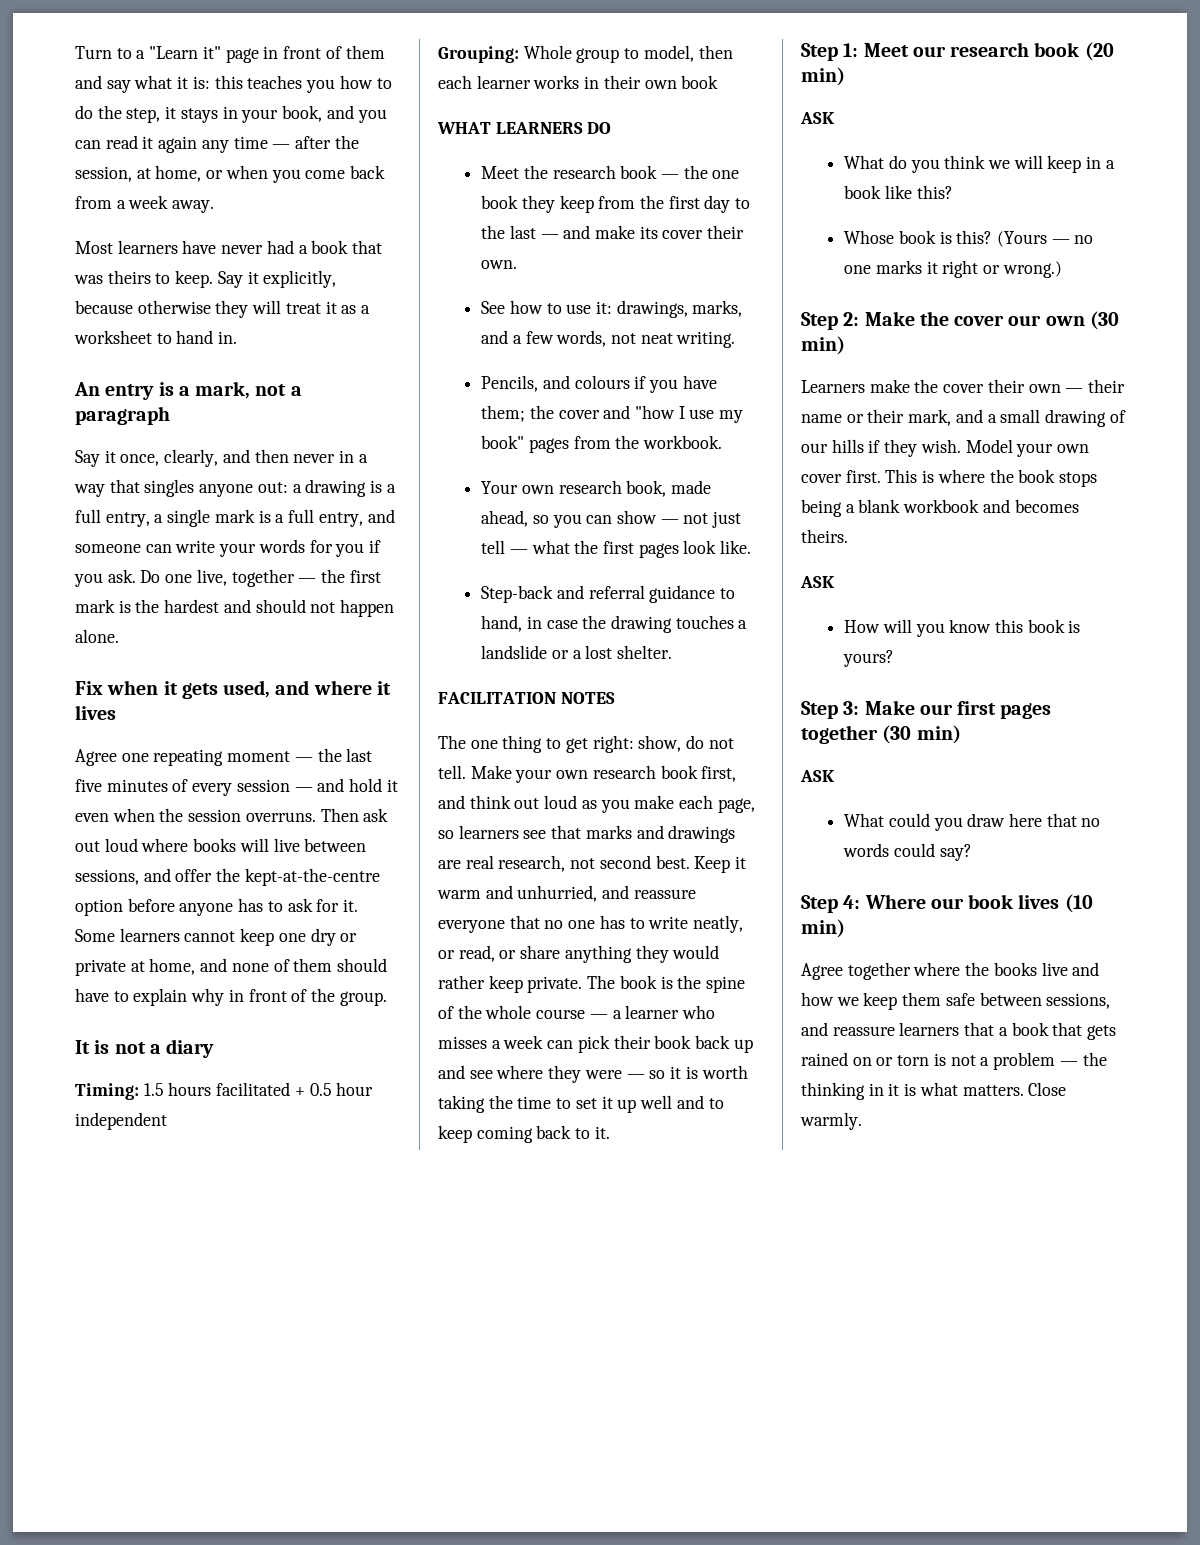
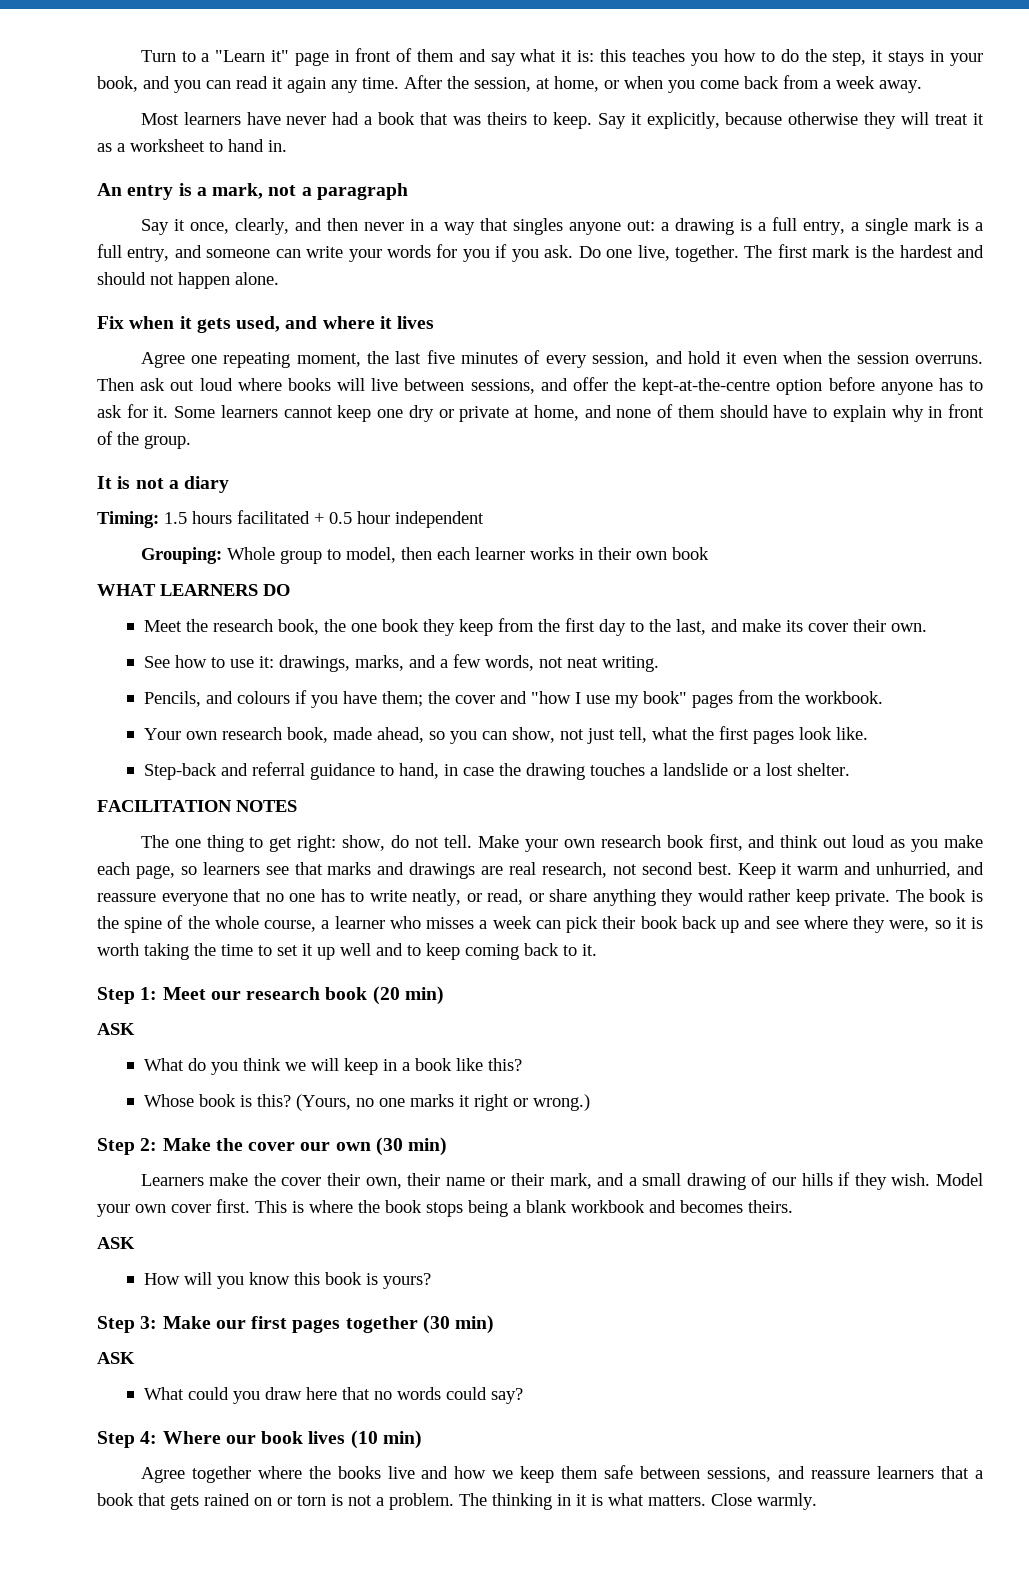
- Turn to a "Learn it" page in front of them and say what it is: this teaches you how to do the step, it stays in your book, and you can read it again any time — after the session, at home, or when you come back from a week away.
+ Turn to a "Learn it" page in front of them and say what it is: this teaches you how to do the step, it stays in your book, and you can read it again any time. After the session, at home, or when you come back from a week away.
- Do one live, together — the first mark is the hardest and should not happen alone.
+ Do one live, together. The first mark is the hardest and should not happen alone.
- Agree one repeating moment — the last five minutes of every session — and hold it even when the session overruns.
+ Agree one repeating moment, the last five minutes of every session, and hold it even when the session overruns.
- Meet the research book — the one book they keep from the first day to the last — and make its cover their own.
+ Meet the research book, the one book they keep from the first day to the last, and make its cover their own.
- Your own research book, made ahead, so you can show — not just tell — what the first pages look like.
+ Your own research book, made ahead, so you can show, not just tell, what the first pages look like.
- The book is the spine of the whole course — a learner who misses a week can pick their book back up and see where they were — so it is worth taking the time to set it up well and to keep coming back to it.
+ The book is the spine of the whole course, a learner who misses a week can pick their book back up and see where they were, so it is worth taking the time to set it up well and to keep coming back to it.
- (Yours — no one marks it right or wrong.)
+ (Yours, no one marks it right or wrong.)
- Learners make the cover their own — their name or their mark, and a small drawing of our hills if they wish.
+ Learners make the cover their own, their name or their mark, and a small drawing of our hills if they wish.
- Agree together where the books live and how we keep them safe between sessions, and reassure learners that a book that gets rained on or torn is not a problem — the thinking in it is what matters.
+ Agree together where the books live and how we keep them safe between sessions, and reassure learners that a book that gets rained on or torn is not a problem. The thinking in it is what matters.

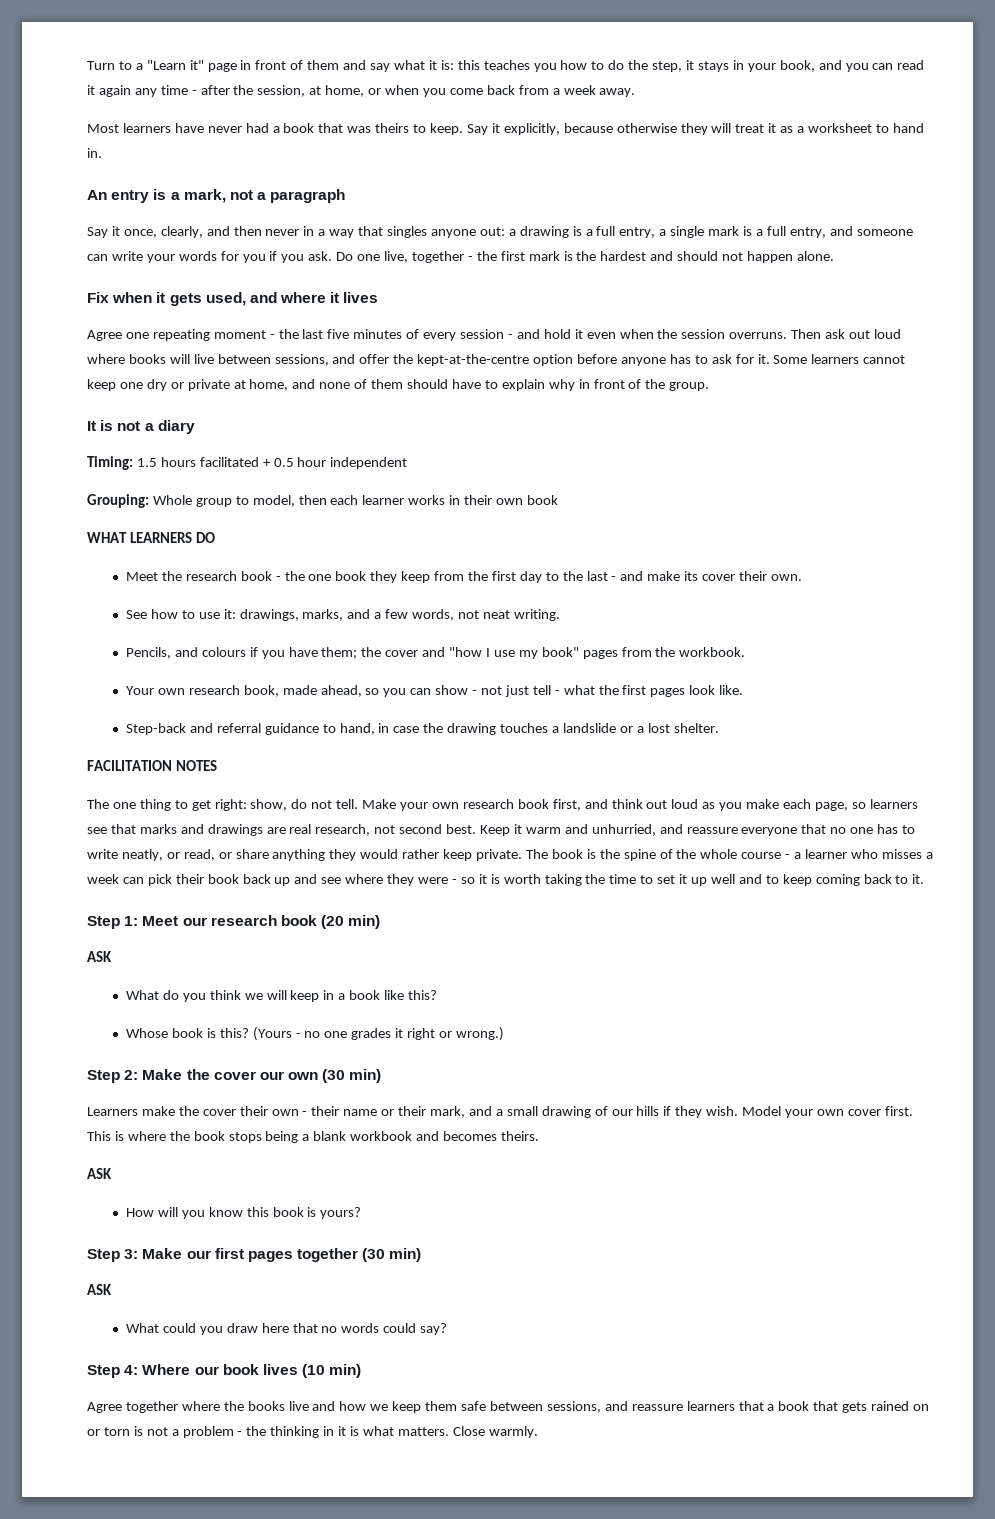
- Turn to a "Learn it" page in front of them and say what it is: this teaches you how to do the step, it stays in your book, and you can read it again any time. After the session, at home, or when you come back from a week away.
+ Turn to a "Learn it" page in front of them and say what it is: this teaches you how to do the step, it stays in your book, and you can read it again any time - after the session, at home, or when you come back from a week away.
- Do one live, together. The first mark is the hardest and should not happen alone.
+ Do one live, together - the first mark is the hardest and should not happen alone.
- Agree one repeating moment, the last five minutes of every session, and hold it even when the session overruns.
+ Agree one repeating moment - the last five minutes of every session - and hold it even when the session overruns.
- Meet the research book, the one book they keep from the first day to the last, and make its cover their own.
+ Meet the research book - the one book they keep from the first day to the last - and make its cover their own.
- Your own research book, made ahead, so you can show, not just tell, what the first pages look like.
+ Your own research book, made ahead, so you can show - not just tell - what the first pages look like.
- The book is the spine of the whole course, a learner who misses a week can pick their book back up and see where they were, so it is worth taking the time to set it up well and to keep coming back to it.
+ The book is the spine of the whole course - a learner who misses a week can pick their book back up and see where they were - so it is worth taking the time to set it up well and to keep coming back to it.
- (Yours, no one marks it right or wrong.)
+ (Yours - no one grades it right or wrong.)
- Learners make the cover their own, their name or their mark, and a small drawing of our hills if they wish.
+ Learners make the cover their own - their name or their mark, and a small drawing of our hills if they wish.
- Agree together where the books live and how we keep them safe between sessions, and reassure learners that a book that gets rained on or torn is not a problem. The thinking in it is what matters.
+ Agree together where the books live and how we keep them safe between sessions, and reassure learners that a book that gets rained on or torn is not a problem - the thinking in it is what matters.

